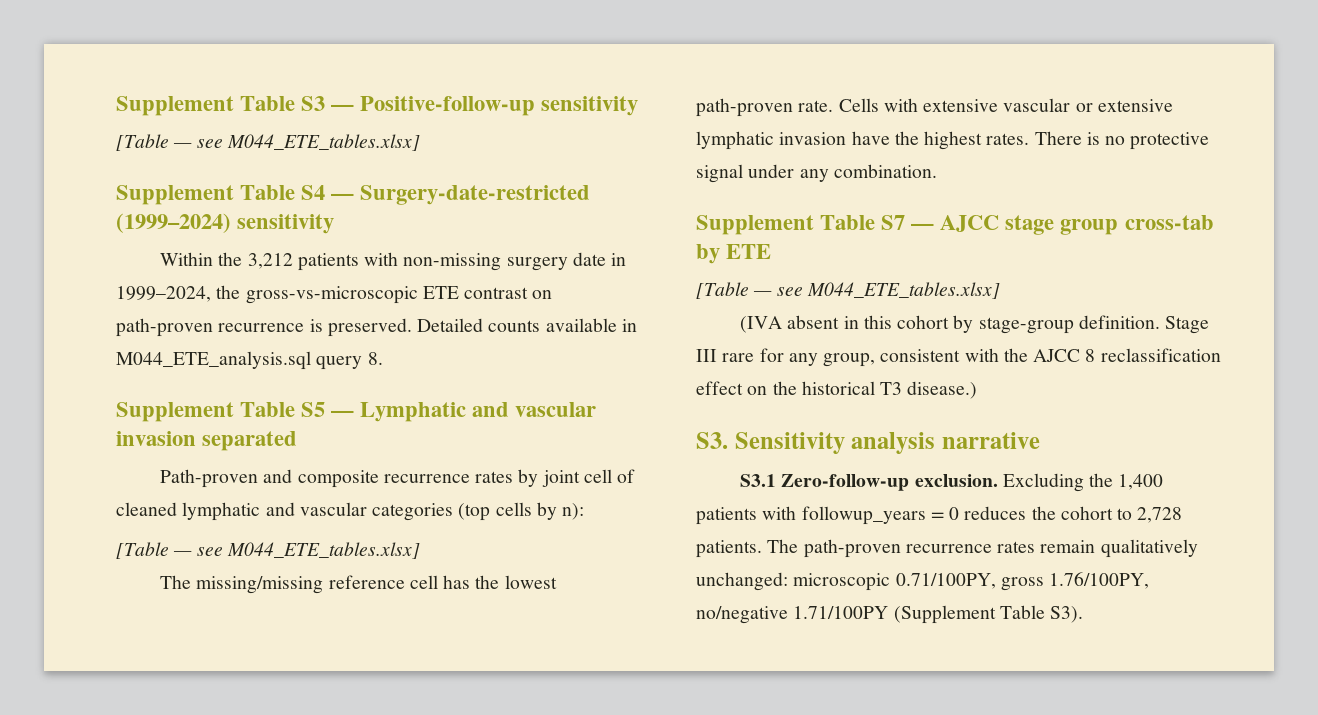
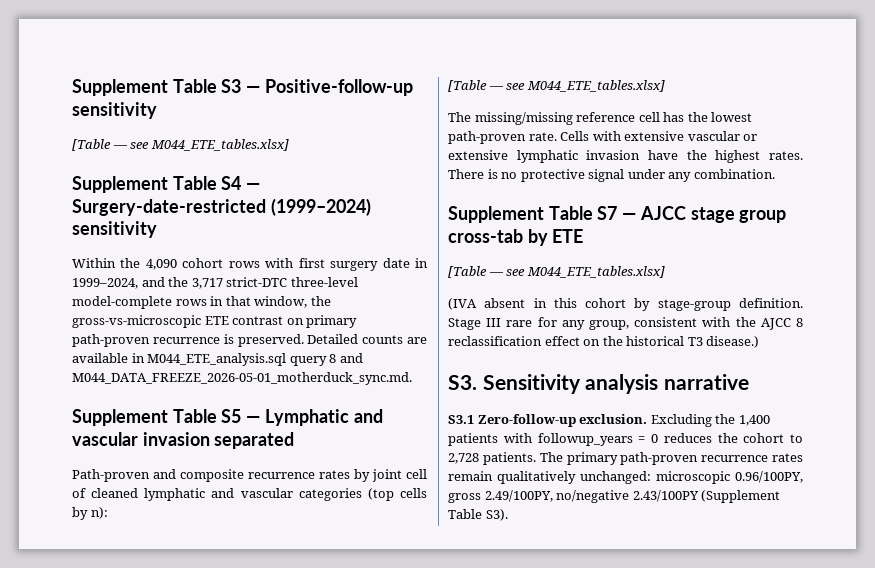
- Within the 3,212 patients with non-missing surgery date in 1999–2024, the gross-vs-microscopic ETE contrast on path-proven recurrence is preserved.
+ Within the 4,090 cohort rows with first surgery date in 1999–2024, and the 3,717 strict-DTC three-level model-complete rows in that window, the gross-vs-microscopic ETE contrast on primary path-proven recurrence is preserved.
- Detailed counts available in M044_ETE_analysis.sql query 8.
+ Detailed counts are available in M044_ETE_analysis.sql query 8 and M044_DATA_FREEZE_2026-05-01_motherduck_sync.md.
- The path-proven recurrence rates remain qualitatively unchanged: microscopic 0.71/100PY, gross 1.76/100PY, no/negative 1.71/100PY (Supplement Table S3).
+ The primary path-proven recurrence rates remain qualitatively unchanged: microscopic 0.96/100PY, gross 2.49/100PY, no/negative 2.43/100PY (Supplement Table S3).

